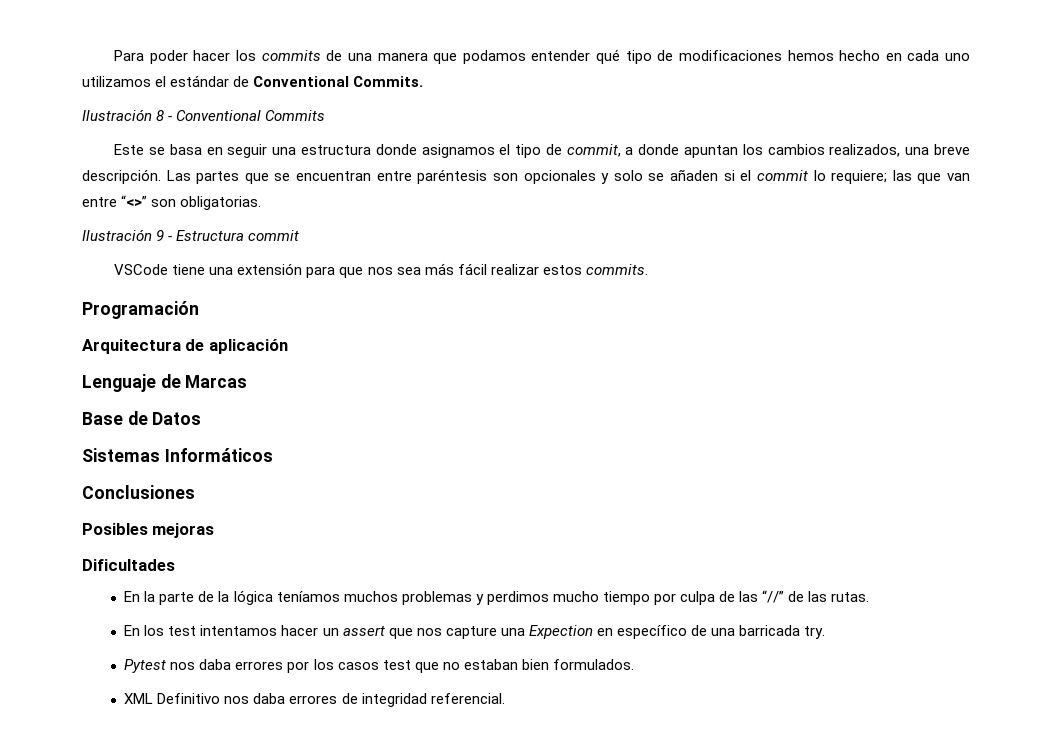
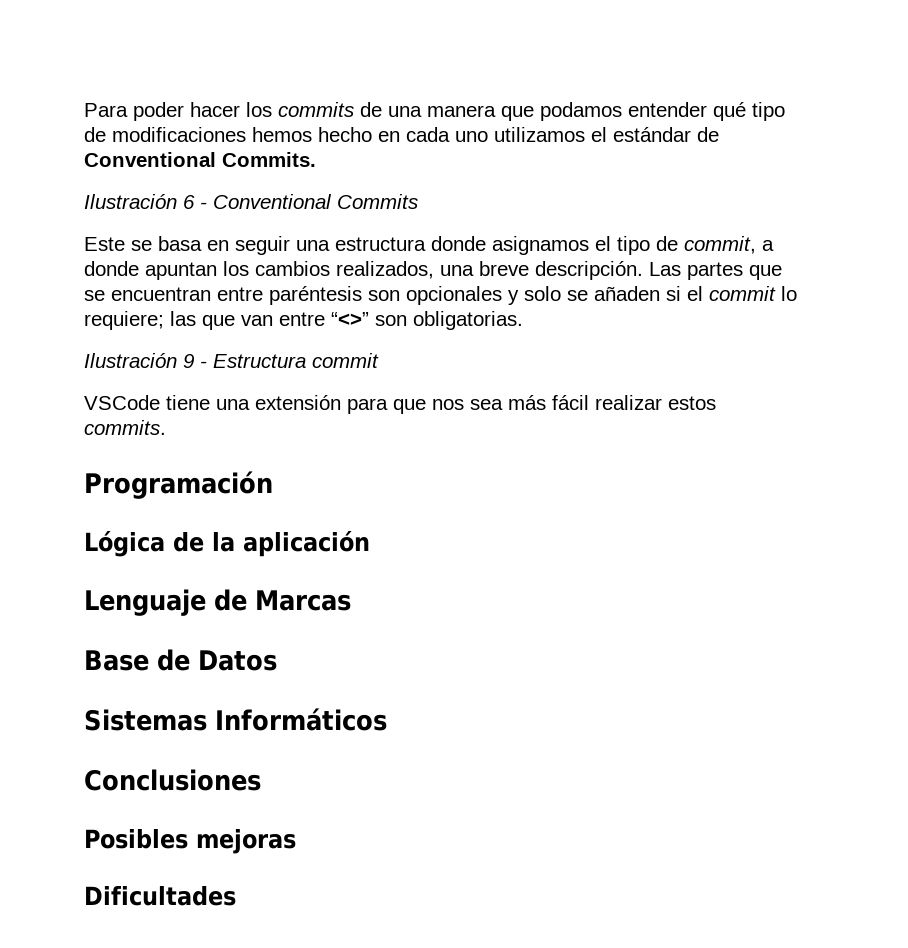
- Ilustración 8 - Conventional Commits
+ Ilustración 6 - Conventional Commits
- Arquitectura de aplicación
+ Lógica de la aplicación
- En la parte de la lógica teníamos muchos problemas y perdimos mucho tiempo por culpa de las “//” de las rutas.
- En los test intentamos hacer un assert que nos capture una Expection en específico de una barricada try.
- Pytest nos daba errores por los casos test que no estaban bien formulados.
- XML Definitivo nos daba errores de integridad referencial.

